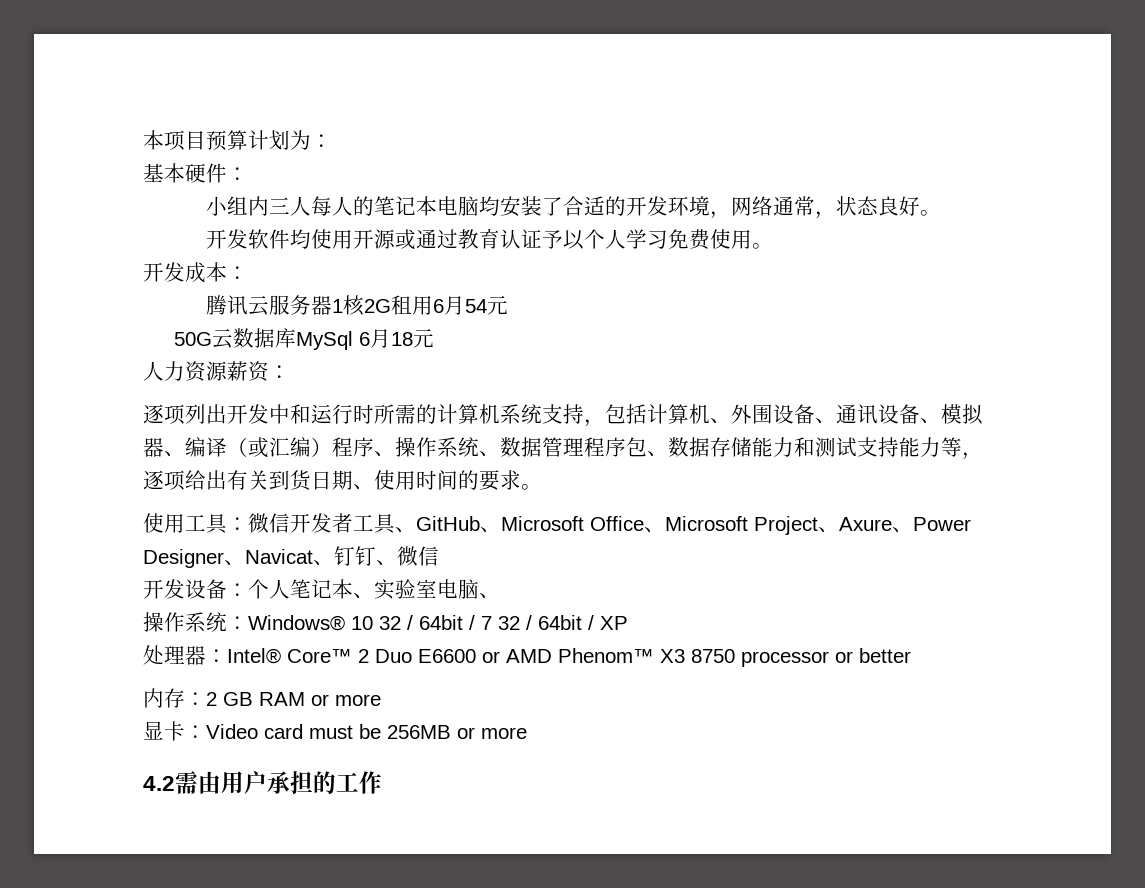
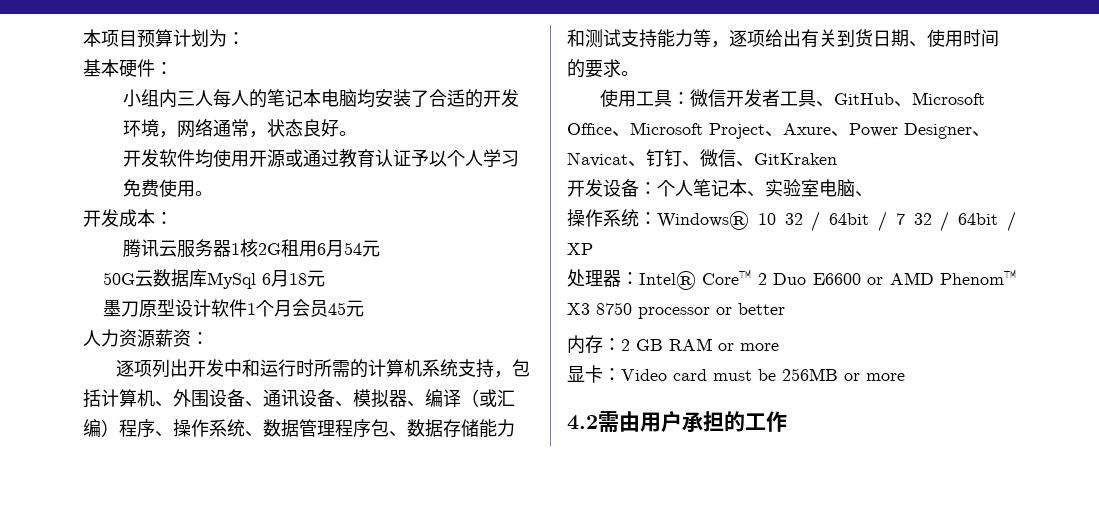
+ 墨刀原型设计软件1个月会员45元
- 使用工具：微信开发者工具、GitHub、Microsoft Office、Microsoft Project、Axure、Power Designer、Navicat、钉钉、微信
+ 使用工具：微信开发者工具、GitHub、Microsoft Office、Microsoft Project、Axure、Power Designer、Navicat、钉钉、微信、GitKraken

